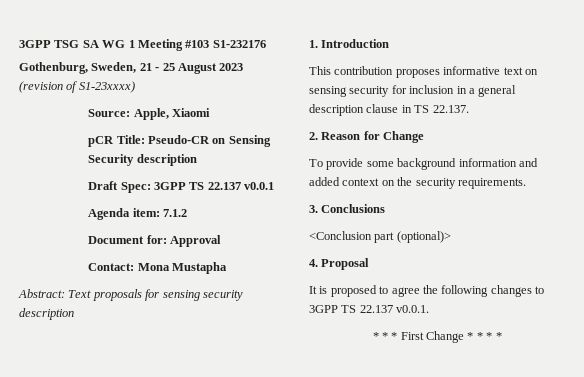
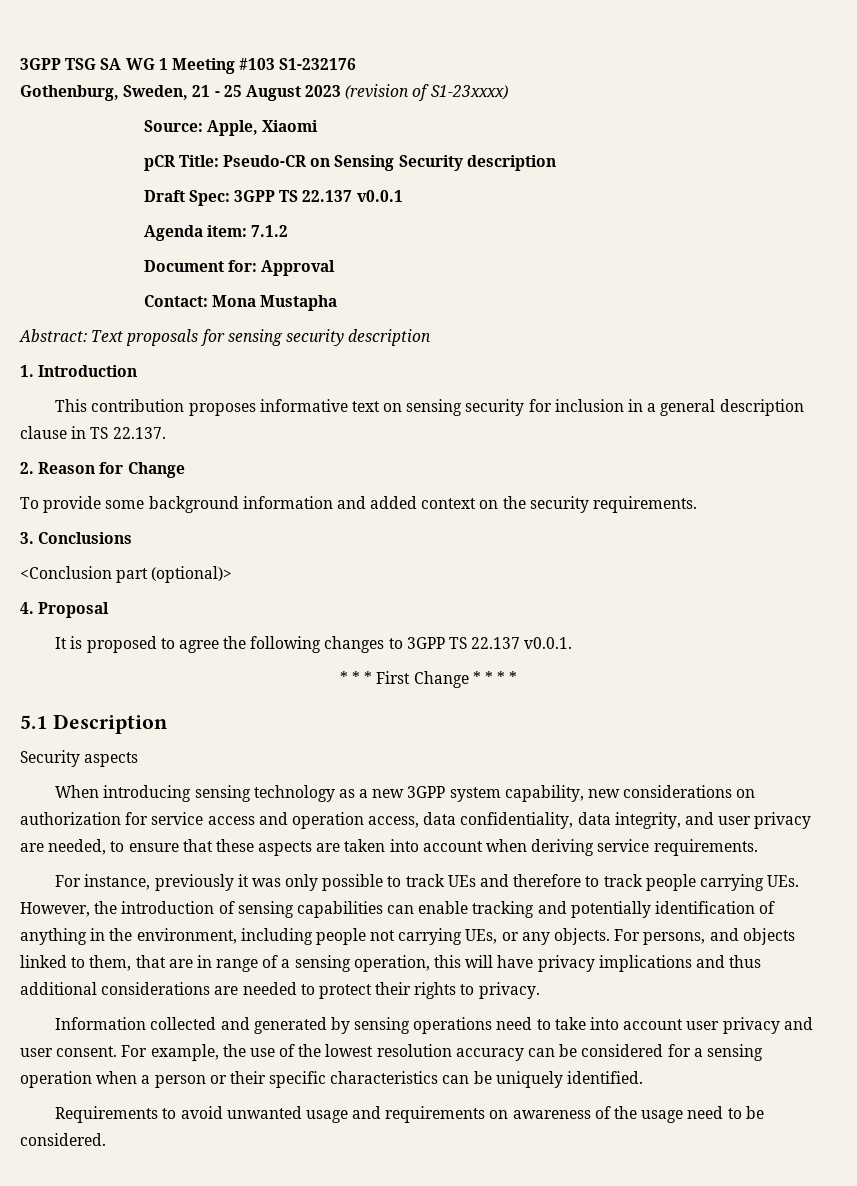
+ 5.1 Description
+ Security aspects
+ When introducing sensing technology as a new 3GPP system capability, new considerations on authorization for service access and operation access, data confidentiality, data integrity, and user privacy are needed, to ensure that these aspects are taken into account when deriving service requirements.
+ For instance, previously it was only possible to track UEs and therefore to track people carrying UEs. However, the introduction of sensing capabilities can enable tracking and potentially identification of anything in the environment, including people not carrying UEs, or any objects. For persons, and objects linked to them, that are in range of a sensing operation, this will have privacy implications and thus additional considerations are needed to protect their rights to privacy.
+ Information collected and generated by sensing operations need to take into account user privacy and user consent. For example, the use of the lowest resolution accuracy can be considered for a sensing operation when a person or their specific characteristics can be uniquely identified.
+ Requirements to avoid unwanted usage and requirements on awareness of the usage need to be considered.

